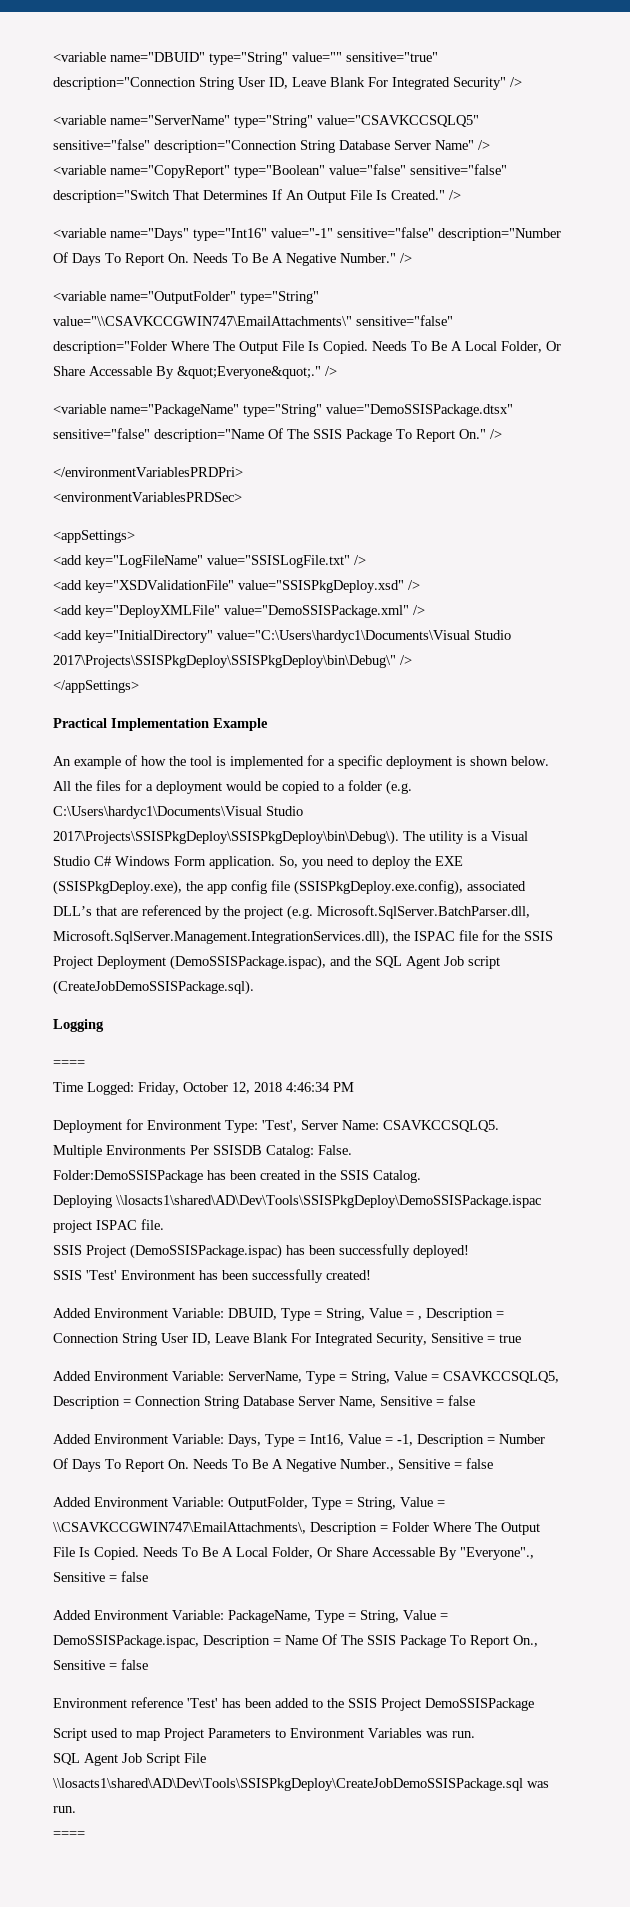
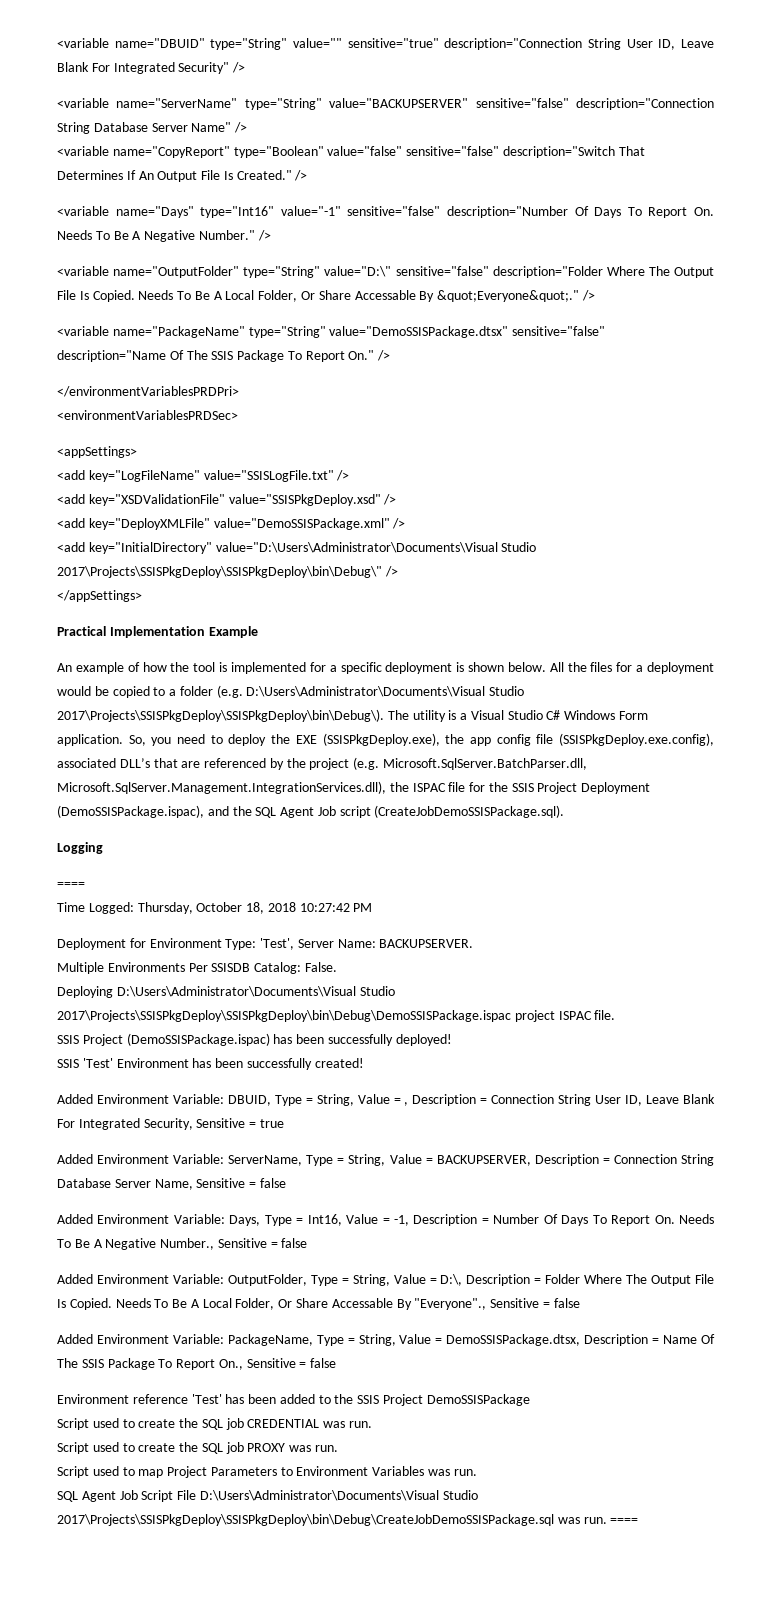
- <variable name="ServerName" type="String" value="CSAVKCCSQLQ5" sensitive="false" description="Connection String Database Server Name" />
+ <variable name="ServerName" type="String" value="BACKUPSERVER" sensitive="false" description="Connection String Database Server Name" />
- <variable name="OutputFolder" type="String" value="\\CSAVKCCGWIN747\EmailAttachments\" sensitive="false" description="Folder Where The Output File Is Copied.
+ <variable name="OutputFolder" type="String" value="D:\" sensitive="false" description="Folder Where The Output File Is Copied.
- <add key="InitialDirectory" value="C:\Users\hardyc1\Documents\Visual Studio 2017\Projects\SSISPkgDeploy\SSISPkgDeploy\bin\Debug\" />
+ <add key="InitialDirectory" value="D:\Users\Administrator\Documents\Visual Studio 2017\Projects\SSISPkgDeploy\SSISPkgDeploy\bin\Debug\" />
- All the files for a deployment would be copied to a folder (e.g. C:\Users\hardyc1\Documents\Visual Studio 2017\Projects\SSISPkgDeploy\SSISPkgDeploy\bin\Debug\).
+ All the files for a deployment would be copied to a folder (e.g. D:\Users\Administrator\Documents\Visual Studio 2017\Projects\SSISPkgDeploy\SSISPkgDeploy\bin\Debug\).
- Time Logged: Friday, October 12, 2018 4:46:34 PM
+ Time Logged: Thursday, October 18, 2018 10:27:42 PM
- Deployment for Environment Type: 'Test', Server Name: CSAVKCCSQLQ5.
+ Deployment for Environment Type: 'Test', Server Name: BACKUPSERVER.
- Folder:DemoSSISPackage has been created in the SSIS Catalog.
- Deploying \\losacts1\shared\AD\Dev\Tools\SSISPkgDeploy\DemoSSISPackage.ispac project ISPAC file.
+ Deploying D:\Users\Administrator\Documents\Visual Studio 2017\Projects\SSISPkgDeploy\SSISPkgDeploy\bin\Debug\DemoSSISPackage.ispac project ISPAC file.
- Added Environment Variable: ServerName, Type = String, Value = CSAVKCCSQLQ5, Description = Connection String Database Server Name, Sensitive = false
+ Added Environment Variable: ServerName, Type = String, Value = BACKUPSERVER, Description = Connection String Database Server Name, Sensitive = false
- Added Environment Variable: OutputFolder, Type = String, Value = \\CSAVKCCGWIN747\EmailAttachments\, Description = Folder Where The Output File Is Copied.
+ Added Environment Variable: OutputFolder, Type = String, Value = D:\, Description = Folder Where The Output File Is Copied.
- Added Environment Variable: PackageName, Type = String, Value = DemoSSISPackage.ispac, Description = Name Of The SSIS Package To Report On., Sensitive = false
+ Added Environment Variable: PackageName, Type = String, Value = DemoSSISPackage.dtsx, Description = Name Of The SSIS Package To Report On., Sensitive = false
+ Script used to create the SQL job CREDENTIAL was run.
+ Script used to create the SQL job PROXY was run.
- SQL Agent Job Script File \\losacts1\shared\AD\Dev\Tools\SSISPkgDeploy\CreateJobDemoSSISPackage.sql was run.
- ====
+ SQL Agent Job Script File D:\Users\Administrator\Documents\Visual Studio 2017\Projects\SSISPkgDeploy\SSISPkgDeploy\bin\Debug\CreateJobDemoSSISPackage.sql was run. ====

